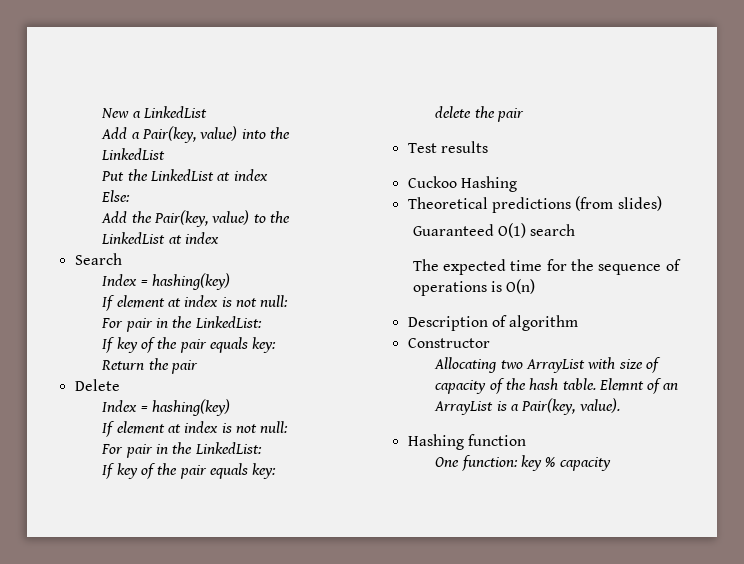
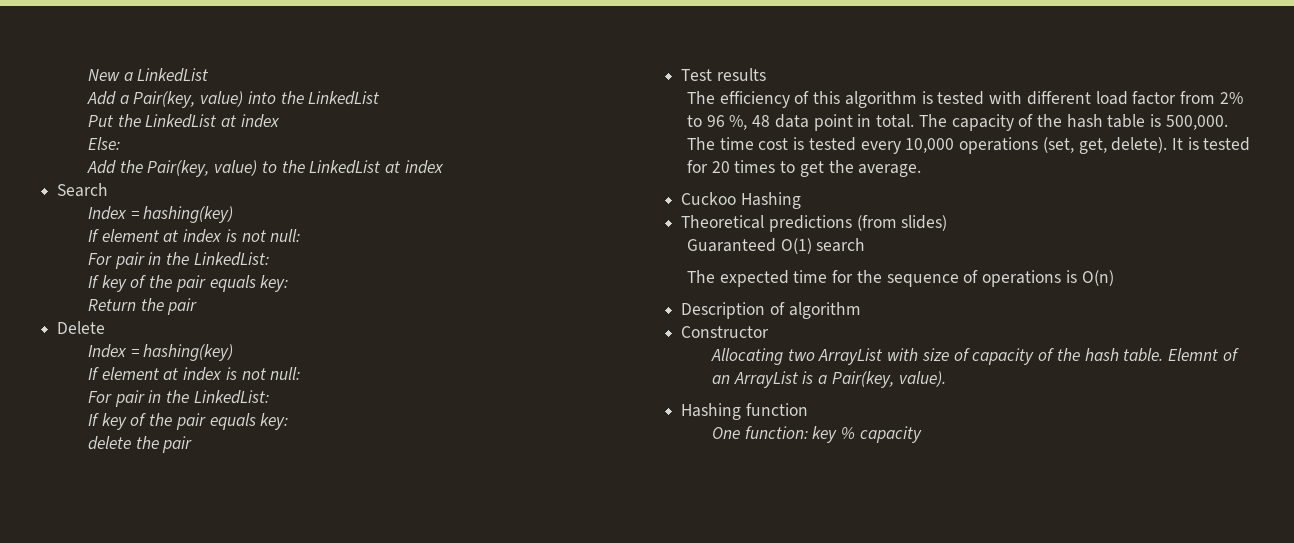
+ The efficiency of this algorithm is tested with different load factor from 2% to 96 %, 48 data point in total. The capacity of the hash table is 500,000. The time cost is tested every 10,000 operations (set, get, delete). It is tested for 20 times to get the average.

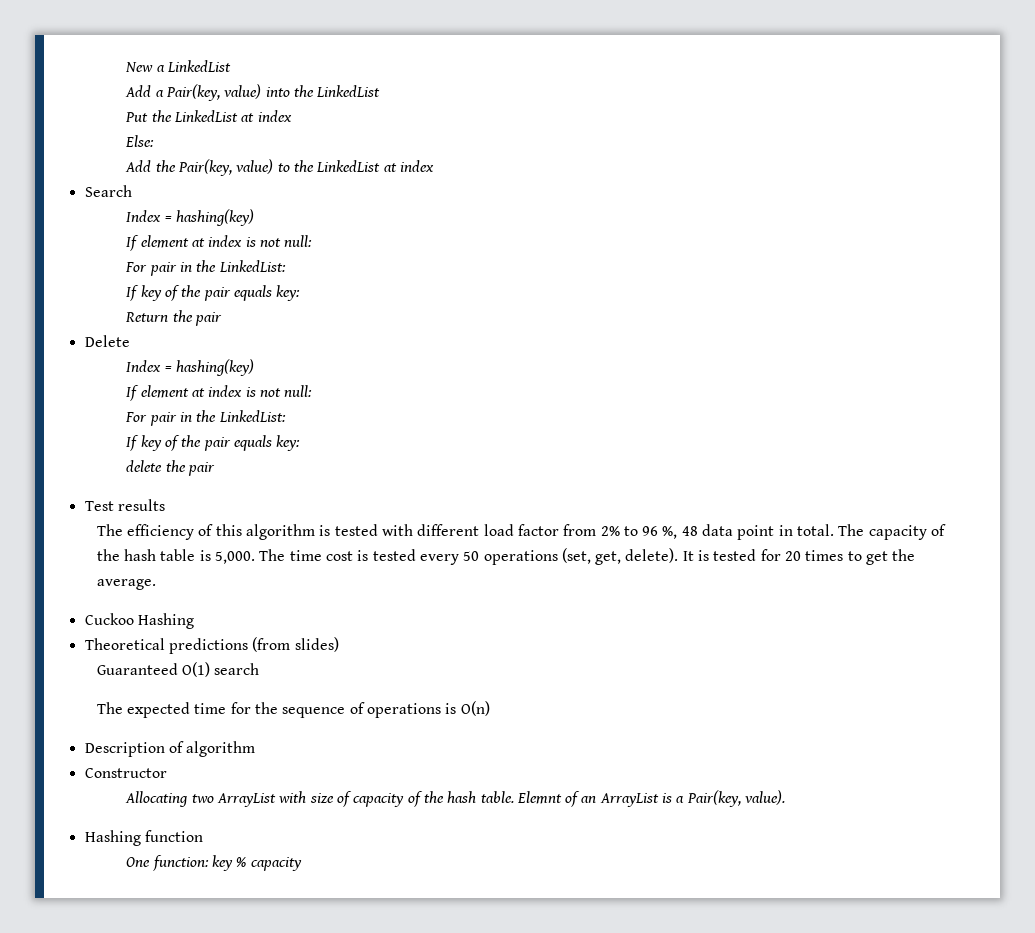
- The capacity of the hash table is 500,000.
+ The capacity of the hash table is 5,000.
- The time cost is tested every 10,000 operations (set, get, delete).
+ The time cost is tested every 50 operations (set, get, delete).

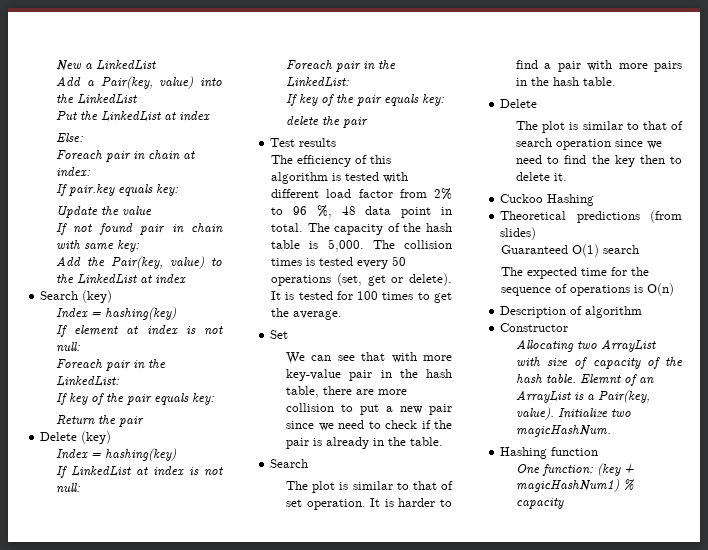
+ Foreach pair in chain at index:
+ If pair.key equals key:
+ Update the value
+ If not found pair in chain with same key:
- Search
+ Search (key)
  Index = hashing(key)
  If element at index is not null:
- For pair in the LinkedList:
+ Foreach pair in the LinkedList:
- Delete
+ Delete (key)
  Index = hashing(key)
- If element at index is not null:
- For pair in the LinkedList:
+ If LinkedList at index is not null:
+ Foreach pair in the LinkedList:
- The time cost is tested every 50 operations (set, get, delete).
+ The collision times is tested every 50 operations (set, get or delete).
- It is tested for 20 times to get the average.
+ It is tested for 100 times to get the average.
+ Set
+ We can see that with more key-value pair in the hash table, there are more collision to put a new pair since we need to check if the pair is already in the table.
+ Search
+ The plot is similar to that of set operation. It is harder to find a pair with more pairs in the hash table.
+ Delete
+ The plot is similar to that of search operation since we need to find the key then to delete it.
+ Initialize two magicHashNum.
- One function: key % capacity
+ One function: (key + magicHashNum1) % capacity

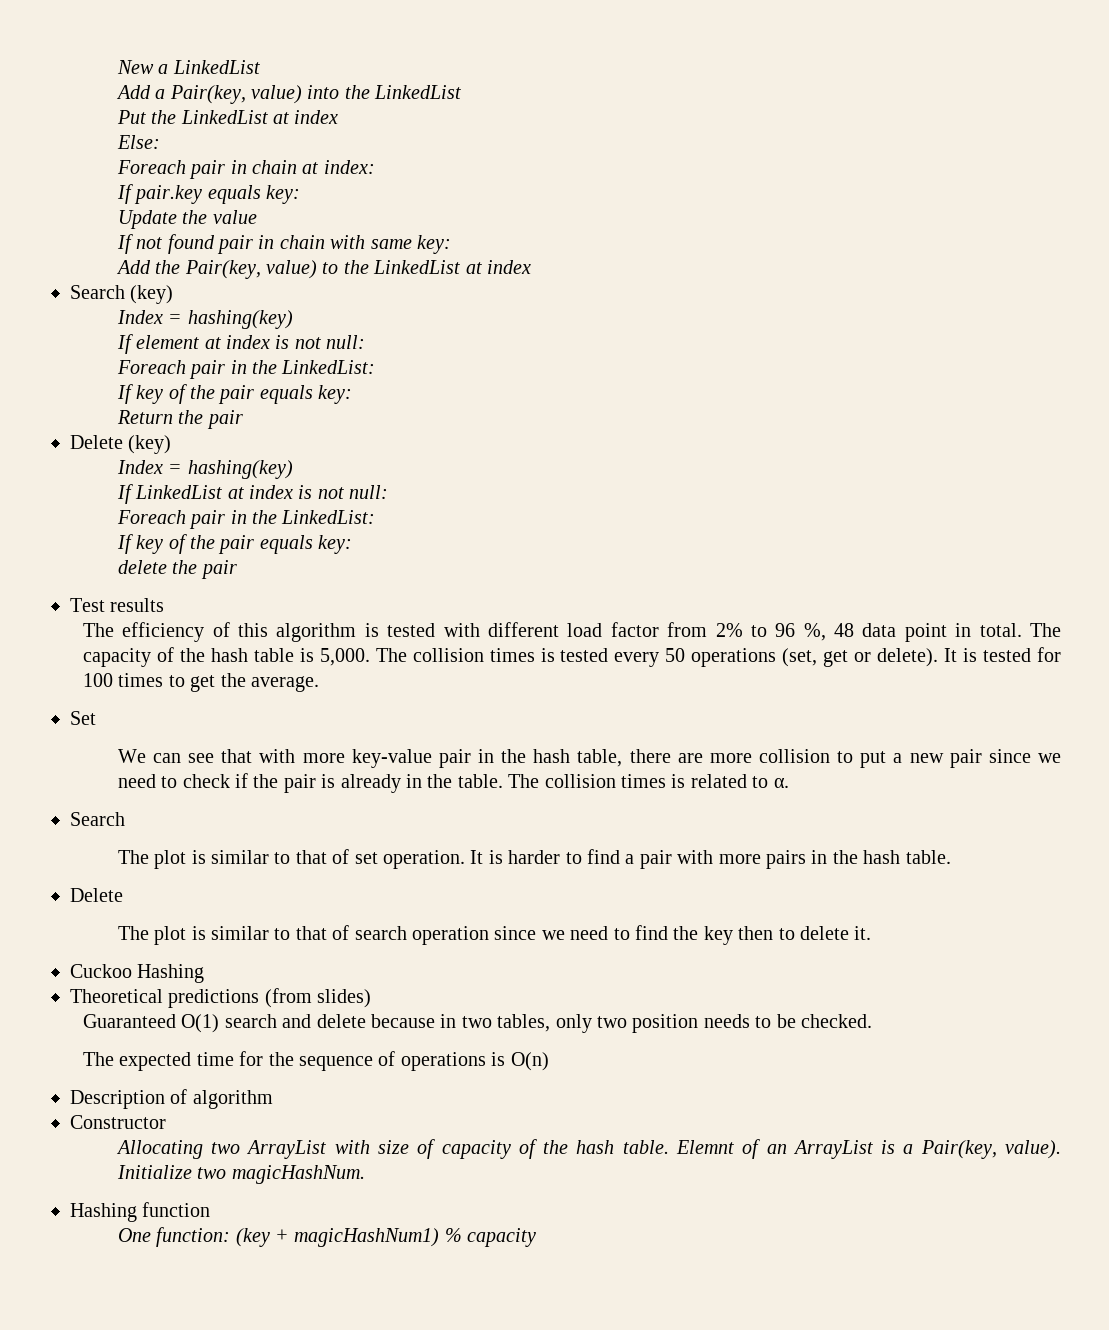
+ The collision times is related to α.
- Guaranteed O(1) search
+ Guaranteed O(1) search and delete because in two tables, only two position needs to be checked.

